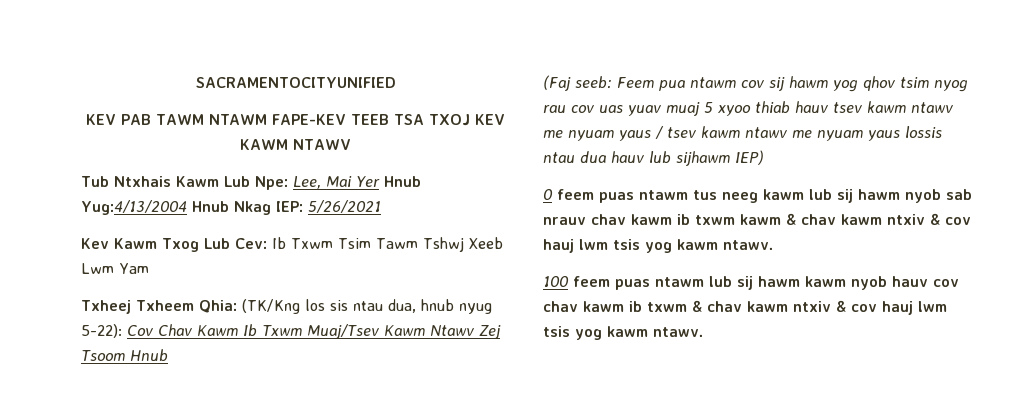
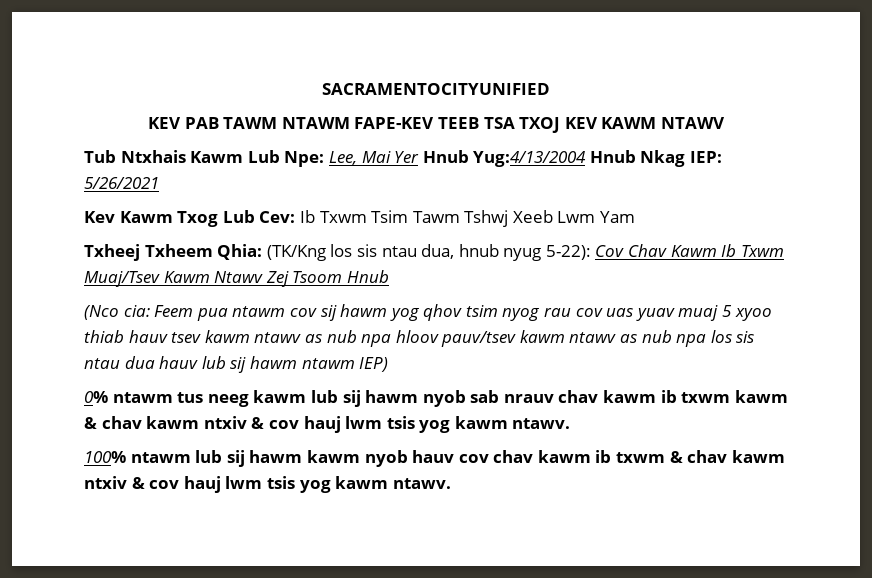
- (Faj seeb: Feem pua ntawm cov sij hawm yog qhov tsim nyog rau cov uas yuav muaj 5 xyoo thiab hauv tsev kawm ntawv me nyuam yaus / tsev kawm ntawv me nyuam yaus lossis ntau dua hauv lub sijhawm IEP)
- 0 feem puas ntawm tus neeg kawm lub sij hawm nyob sab nrauv chav kawm ib txwm kawm & chav kawm ntxiv & cov hauj lwm tsis yog kawm ntawv.
+ (Nco cia: Feem pua ntawm cov sij hawm yog qhov tsim nyog rau cov uas yuav muaj 5 xyoo thiab hauv tsev kawm ntawv as nub npa hloov pauv/tsev kawm ntawv as nub npa los sis ntau dua hauv lub sij hawm ntawm IEP)
+ 0% ntawm tus neeg kawm lub sij hawm nyob sab nrauv chav kawm ib txwm kawm & chav kawm ntxiv & cov hauj lwm tsis yog kawm ntawv.
- 100 feem puas ntawm lub sij hawm kawm nyob hauv cov chav kawm ib txwm & chav kawm ntxiv & cov hauj lwm tsis yog kawm ntawv.
+ 100% ntawm lub sij hawm kawm nyob hauv cov chav kawm ib txwm & chav kawm ntxiv & cov hauj lwm tsis yog kawm ntawv.

